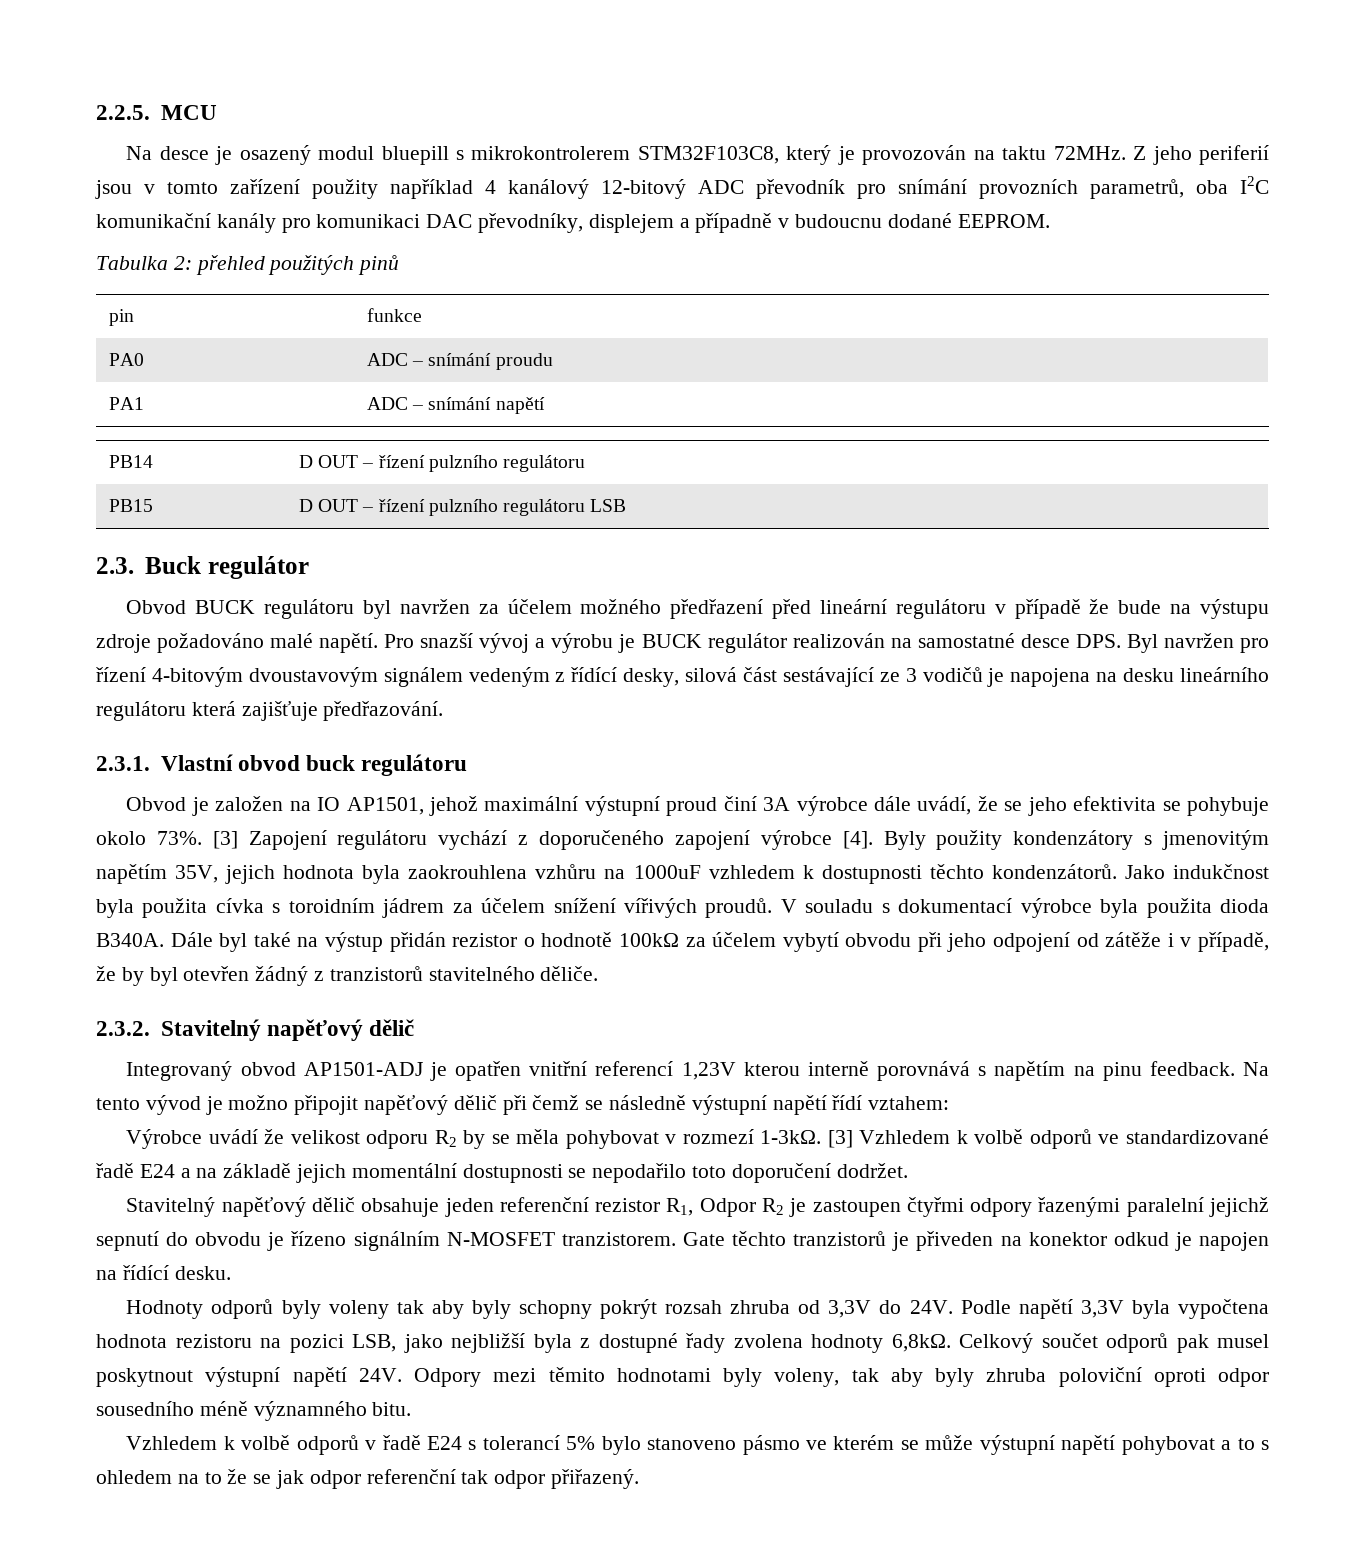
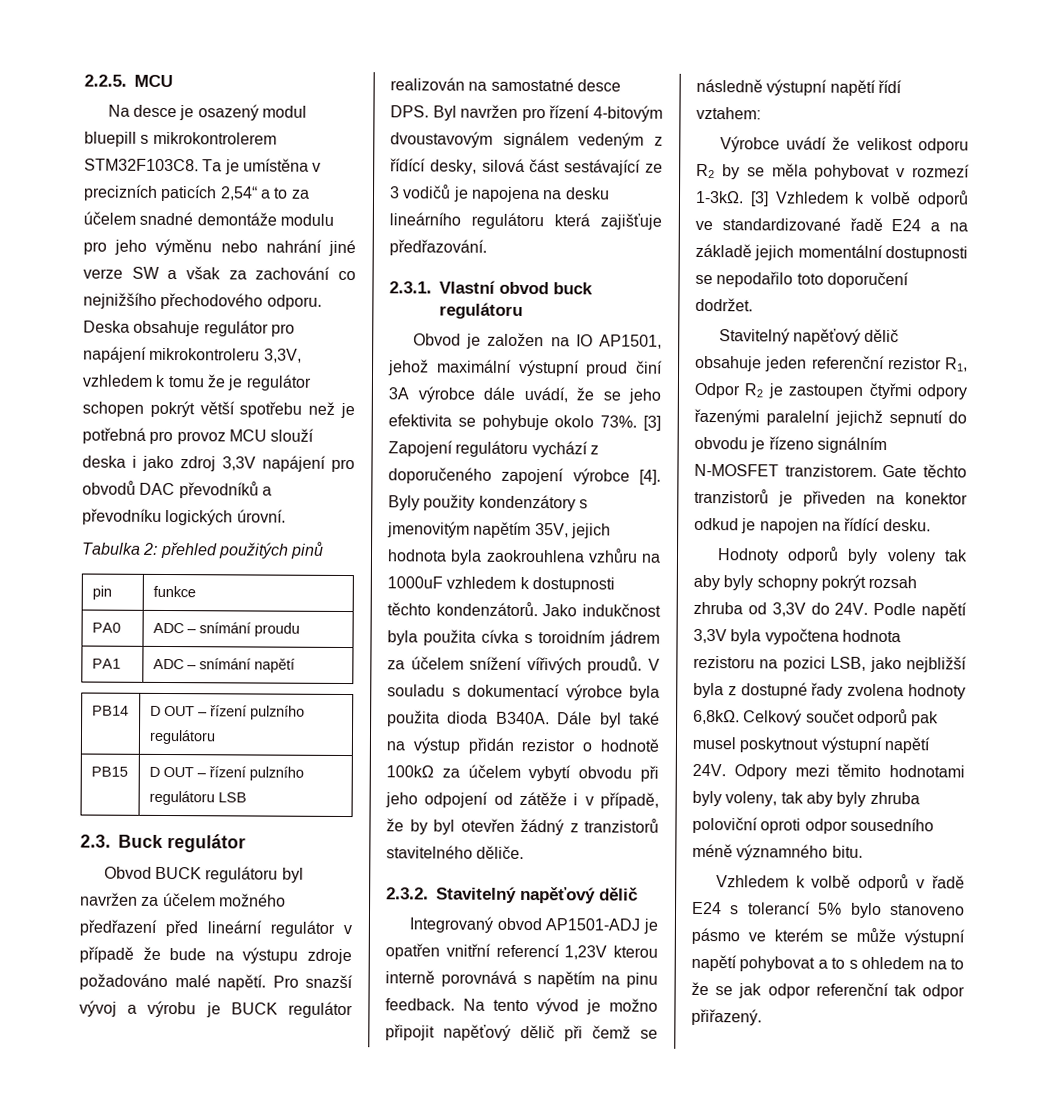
- Na desce je osazený modul bluepill s mikrokontrolerem STM32F103C8, který je provozován na taktu 72MHz. Z jeho periferií jsou v tomto zařízení použity například 4 kanálový 12-bitový ADC převodník pro snímání provozních parametrů, oba I2C komunikační kanály pro komunikaci DAC převodníky, displejem a případně v budoucnu dodané EEPROM.
+ Na desce je osazený modul bluepill s mikrokontrolerem STM32F103C8. Ta je umístěna v precizních paticích 2,54“ a to za účelem snadné demontáže modulu pro jeho výměnu nebo nahrání jiné verze SW a však za zachování co nejnižšího přechodového odporu. Deska obsahuje regulátor pro napájení mikrokontroleru 3,3V, vzhledem k tomu že je regulátor schopen pokrýt větší spotřebu než je potřebná pro provoz MCU slouží deska i jako zdroj 3,3V napájení pro obvodů DAC převodníků a převodníku logických úrovní.
- Obvod BUCK regulátoru byl navržen za účelem možného předřazení před lineární regulátoru v případě že bude na výstupu zdroje požadováno malé napětí.
+ Obvod BUCK regulátoru byl navržen za účelem možného předřazení před lineární regulátor v případě že bude na výstupu zdroje požadováno malé napětí.

